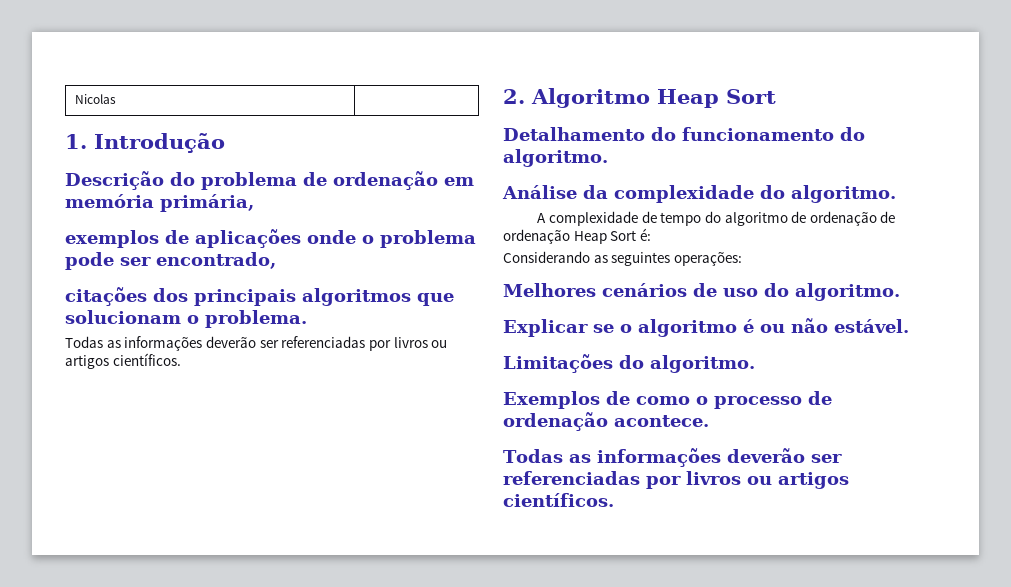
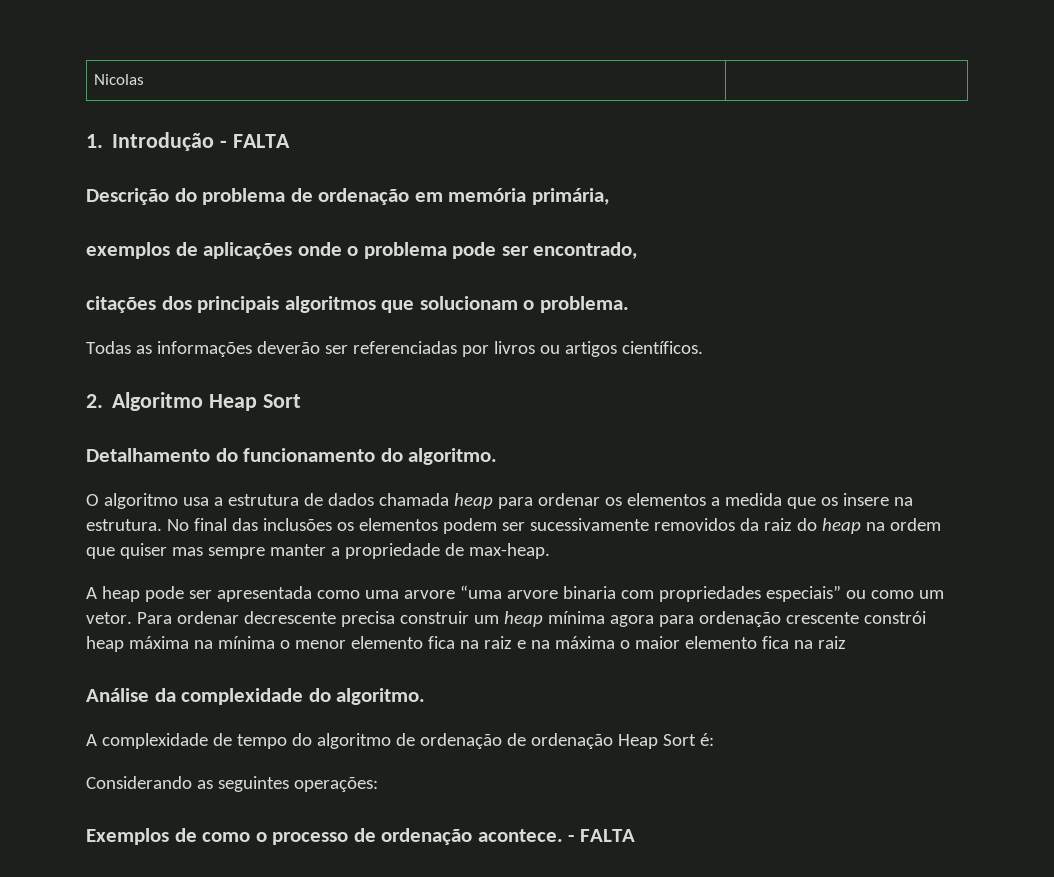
- 1. Introdução
+ 1. Introdução - FALTA
+ O algoritmo usa a estrutura de dados chamada heap para ordenar os elementos a medida que os insere na estrutura. No final das inclusões os elementos podem ser sucessivamente removidos da raiz do heap na ordem que quiser mas sempre manter a propriedade de max-heap.
+ A heap pode ser apresentada como uma arvore “uma arvore binaria com propriedades especiais” ou como um vetor. Para ordenar decrescente precisa construir um heap mínima agora para ordenação crescente constrói heap máxima na mínima o menor elemento fica na raiz e na máxima o maior elemento fica na raiz
- Melhores cenários de uso do algoritmo.
- Explicar se o algoritmo é ou não estável.
- Limitações do algoritmo.
- Exemplos de como o processo de ordenação acontece.
- Todas as informações deverão ser referenciadas por livros ou artigos científicos.
+ Exemplos de como o processo de ordenação acontece. - FALTA

